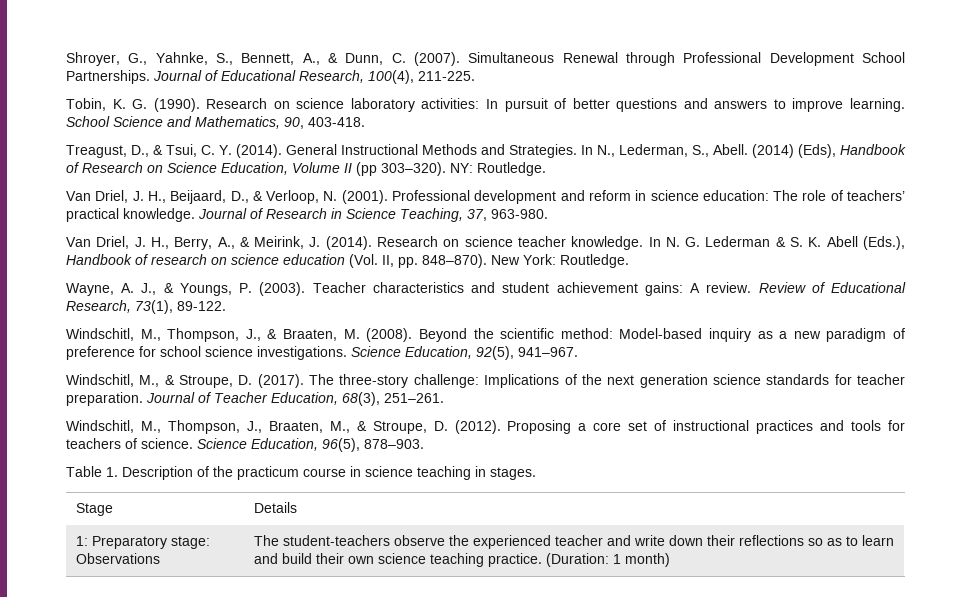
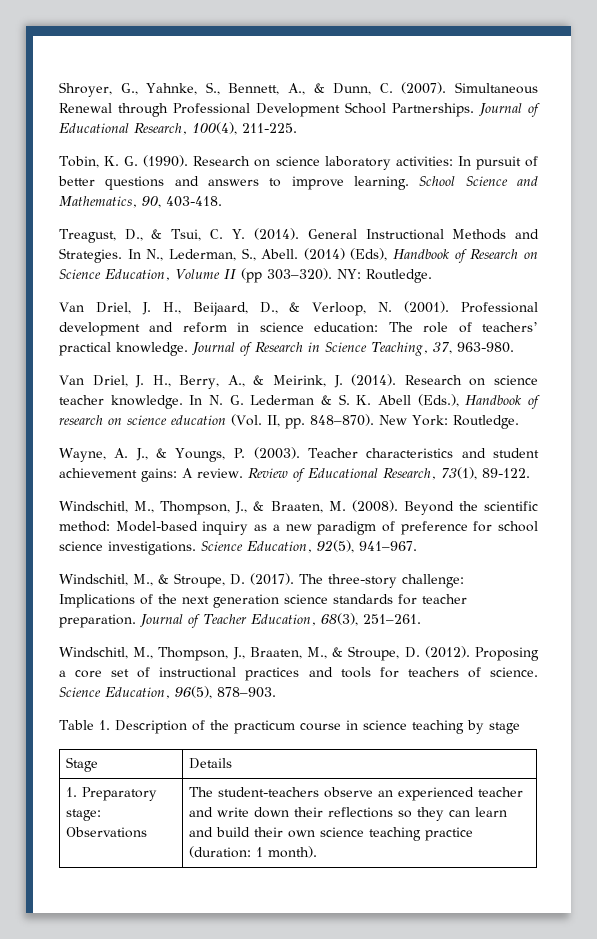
- Table 1. Description of the practicum course in science teaching in stages.
+ Table 1. Description of the practicum course in science teaching by stage
- 1: Preparatory stage: Observations | The student-teachers observe the experienced teacher and write down their reflections so as to learn and build their own science teaching practice. (Duration: 1 month)
+ 1. Preparatory stage: Observations | The student-teachers observe an experienced teacher and write down their reflections so they can learn and build their own science teaching practice (duration: 1 month).

